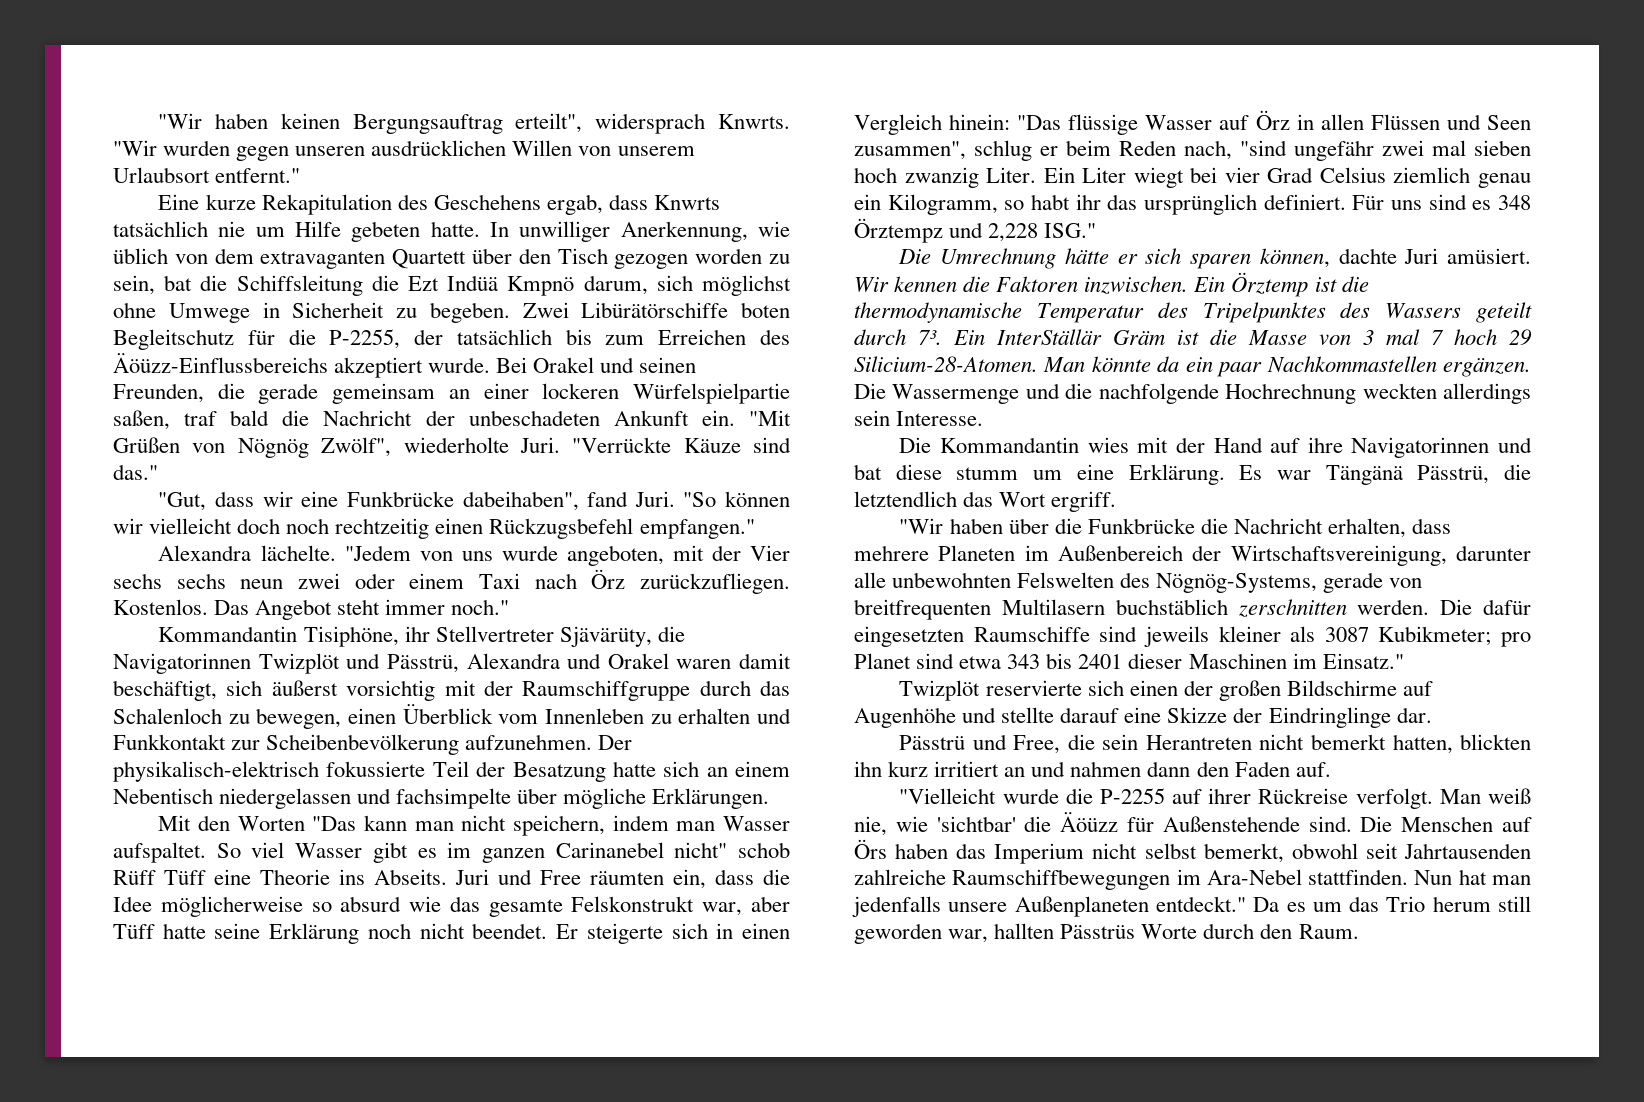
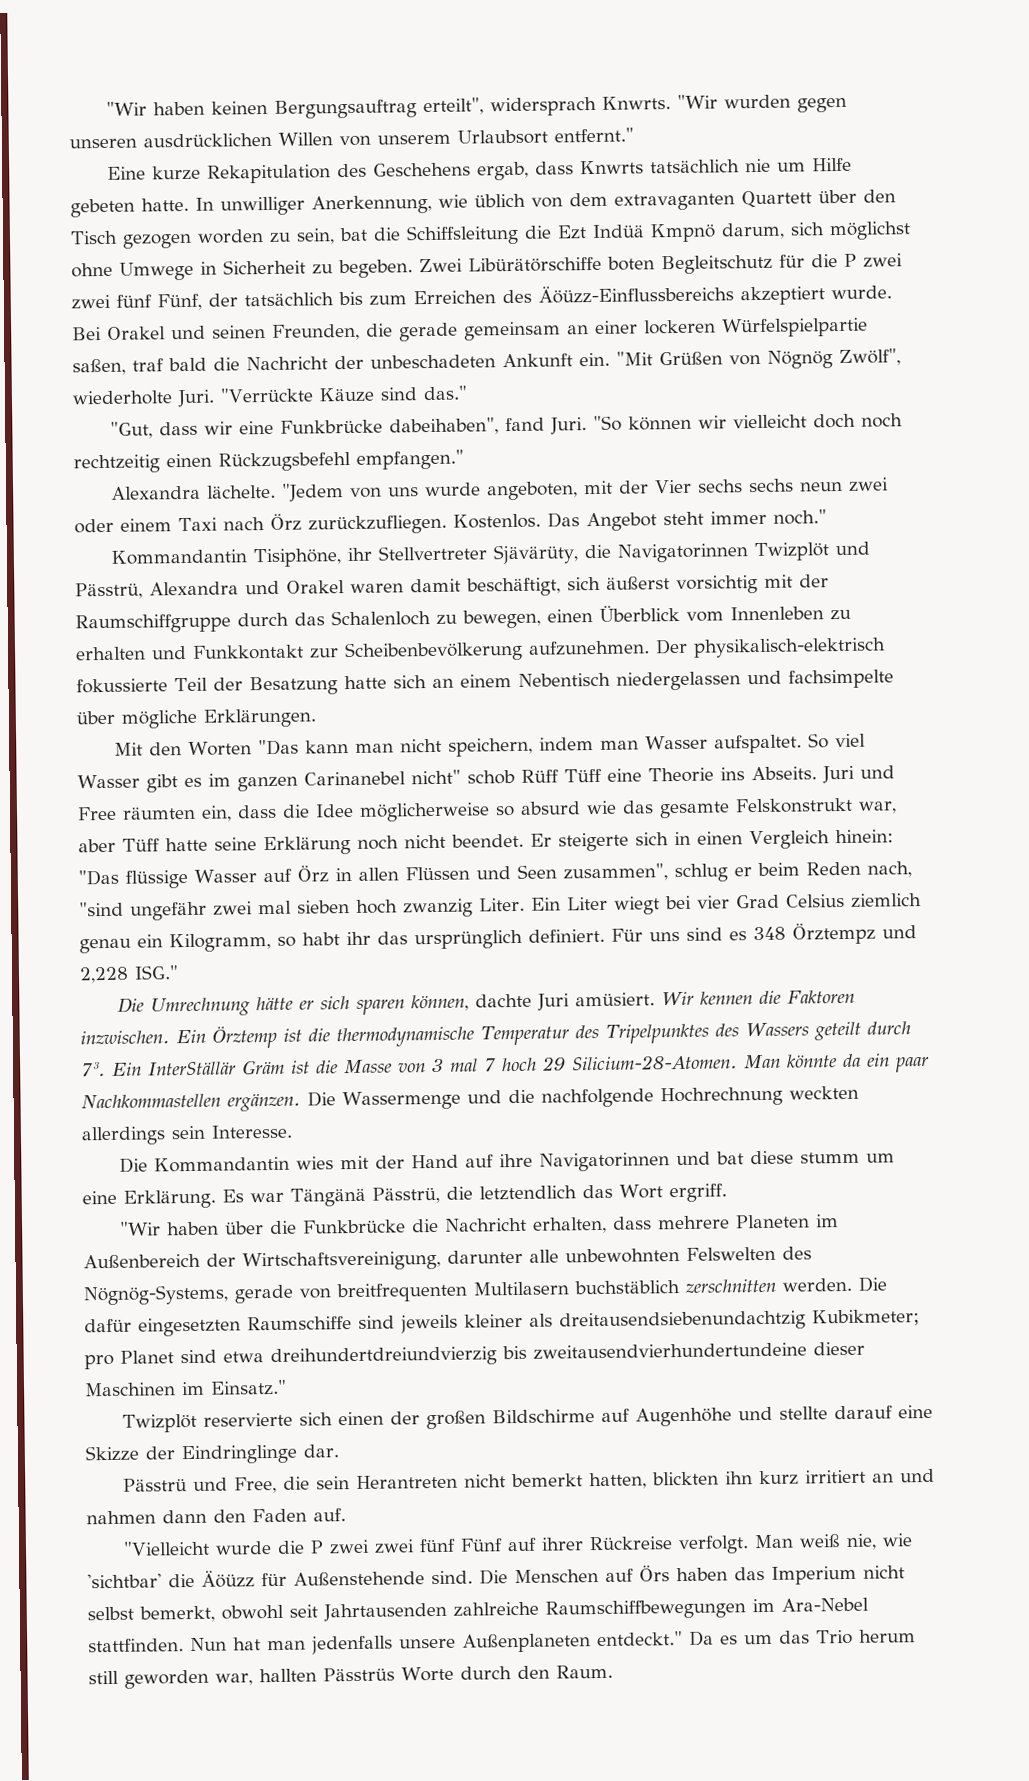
- Zwei Libürätörschiffe boten Begleitschutz für die P-2255, der tatsächlich bis zum Erreichen des Äöüzz-Einflussbereichs akzeptiert wurde.
+ Zwei Libürätörschiffe boten Begleitschutz für die P zwei zwei fünf Fünf, der tatsächlich bis zum Erreichen des Äöüzz-Einflussbereichs akzeptiert wurde.
- Die dafür eingesetzten Raumschiffe sind jeweils kleiner als 3087 Kubikmeter; pro Planet sind etwa 343 bis 2401 dieser Maschinen im Einsatz."
+ Die dafür eingesetzten Raumschiffe sind jeweils kleiner als dreitausendsiebenundachtzig Kubikmeter; pro Planet sind etwa dreihundertdreiundvierzig bis zweitausendvierhundertundeine dieser Maschinen im Einsatz."
- "Vielleicht wurde die P-2255 auf ihrer Rückreise verfolgt.
+ "Vielleicht wurde die P zwei zwei fünf Fünf auf ihrer Rückreise verfolgt.

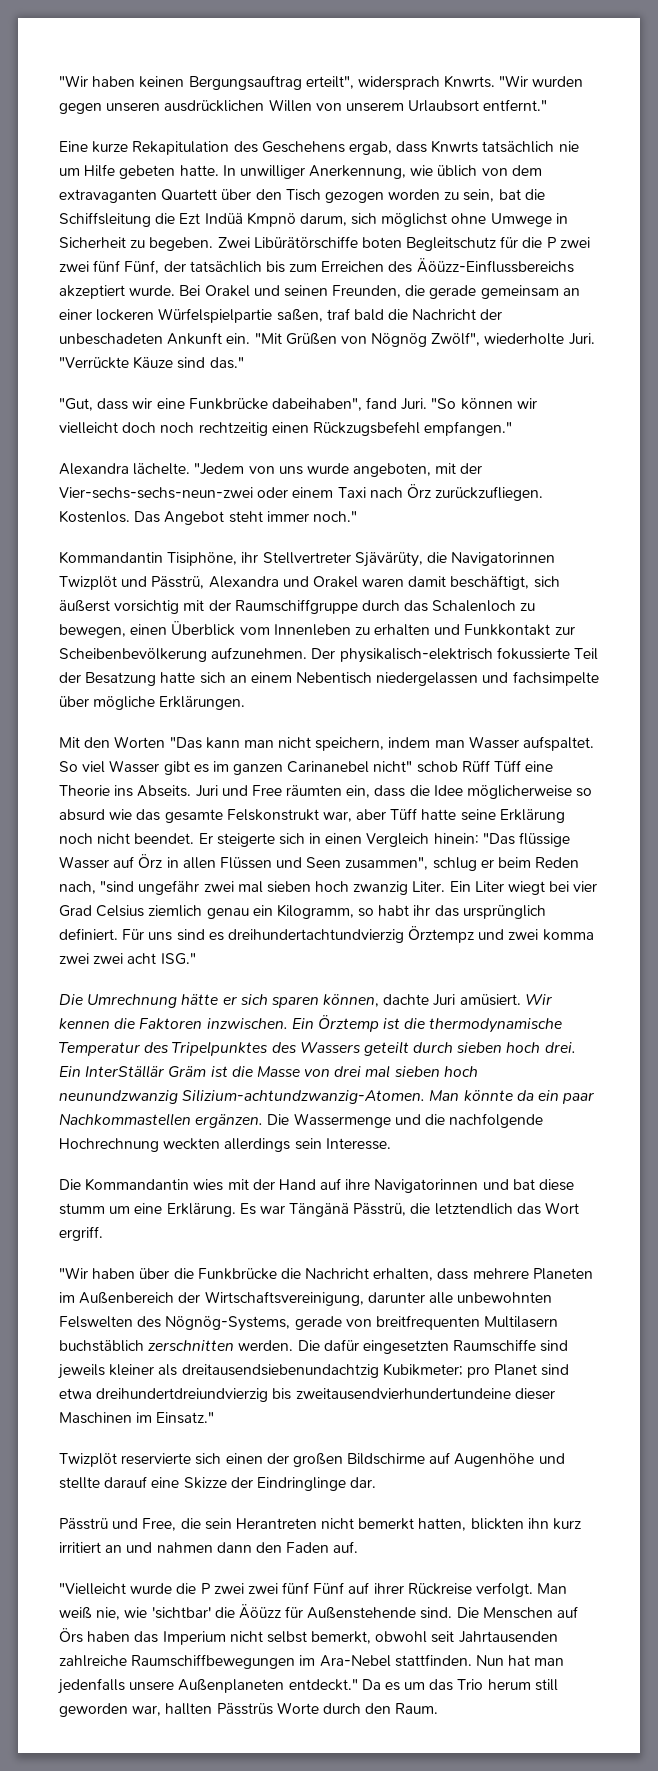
- "Jedem von uns wurde angeboten, mit der Vier sechs sechs neun zwei oder einem Taxi nach Örz zurückzufliegen.
+ "Jedem von uns wurde angeboten, mit der Vier-sechs-sechs-neun-zwei oder einem Taxi nach Örz zurückzufliegen.
- Für uns sind es 348 Örztempz und 2,228 ISG."
+ Für uns sind es dreihundertachtundvierzig Örztempz und zwei komma zwei zwei acht ISG."
- Ein Örztemp ist die thermodynamische Temperatur des Tripelpunktes des Wassers geteilt durch 7³. Ein InterStällär Gräm ist die Masse von 3 mal 7 hoch 29 Silicium-28-Atomen.
+ Ein Örztemp ist die thermodynamische Temperatur des Tripelpunktes des Wassers geteilt durch sieben hoch drei. Ein InterStällär Gräm ist die Masse von drei mal sieben hoch neunundzwanzig Silizium-achtundzwanzig-Atomen.

